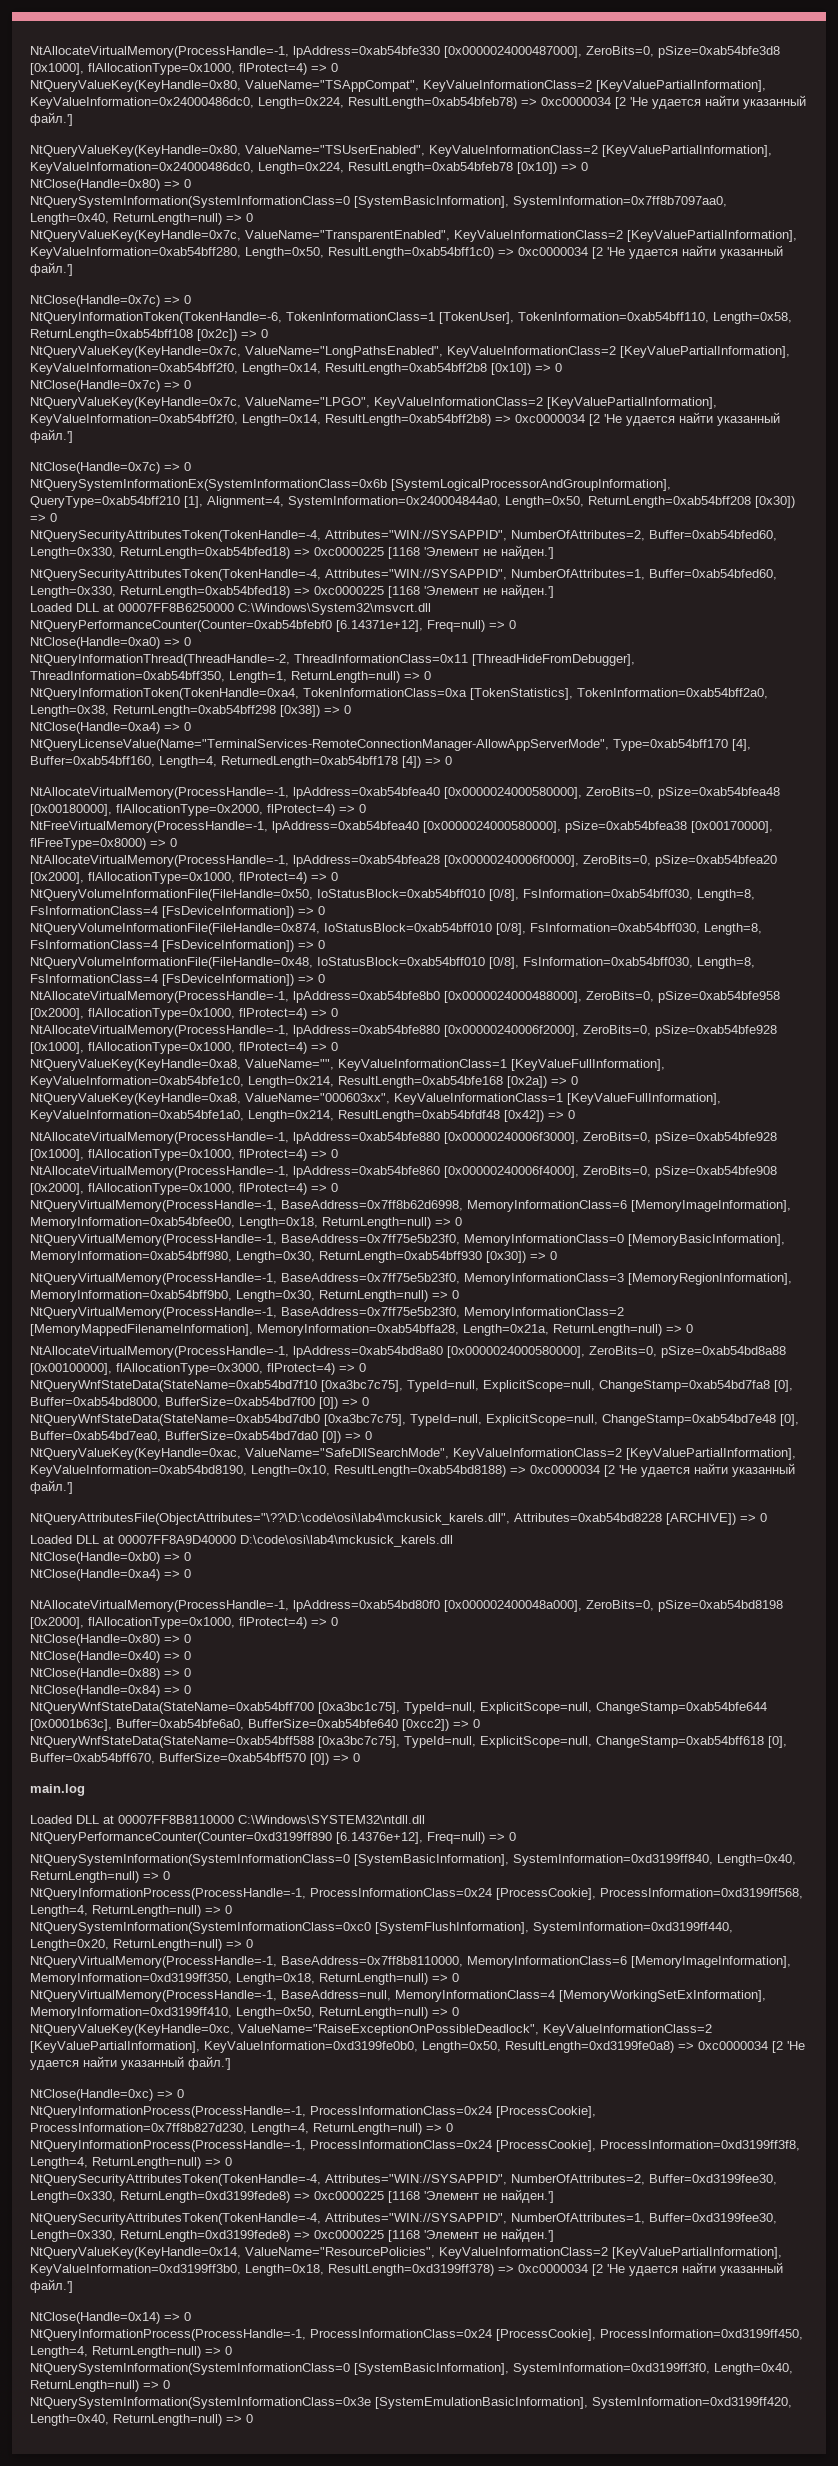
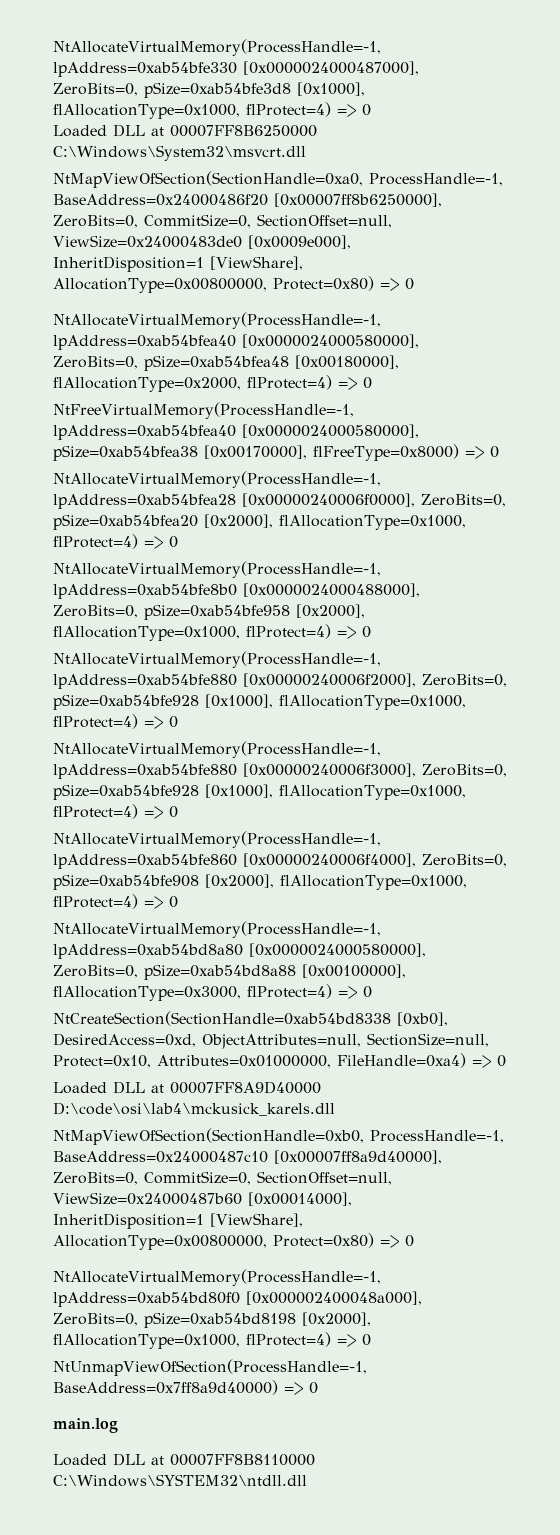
- NtQueryValueKey(KeyHandle=0x80, ValueName="TSAppCompat", KeyValueInformationClass=2 [KeyValuePartialInformation], KeyValueInformation=0x24000486dc0, Length=0x224, ResultLength=0xab54bfeb78) => 0xc0000034 [2 'Не удается найти указанный файл.']
- NtQueryValueKey(KeyHandle=0x80, ValueName="TSUserEnabled", KeyValueInformationClass=2 [KeyValuePartialInformation], KeyValueInformation=0x24000486dc0, Length=0x224, ResultLength=0xab54bfeb78 [0x10]) => 0
- NtClose(Handle=0x80) => 0
- NtQuerySystemInformation(SystemInformationClass=0 [SystemBasicInformation], SystemInformation=0x7ff8b7097aa0, Length=0x40, ReturnLength=null) => 0
- NtQueryValueKey(KeyHandle=0x7c, ValueName="TransparentEnabled", KeyValueInformationClass=2 [KeyValuePartialInformation], KeyValueInformation=0xab54bff280, Length=0x50, ResultLength=0xab54bff1c0) => 0xc0000034 [2 'Не удается найти указанный файл.']
- NtClose(Handle=0x7c) => 0
- NtQueryInformationToken(TokenHandle=-6, TokenInformationClass=1 [TokenUser], TokenInformation=0xab54bff110, Length=0x58, ReturnLength=0xab54bff108 [0x2c]) => 0
- NtQueryValueKey(KeyHandle=0x7c, ValueName="LongPathsEnabled", KeyValueInformationClass=2 [KeyValuePartialInformation], KeyValueInformation=0xab54bff2f0, Length=0x14, ResultLength=0xab54bff2b8 [0x10]) => 0
- NtClose(Handle=0x7c) => 0
- NtQueryValueKey(KeyHandle=0x7c, ValueName="LPGO", KeyValueInformationClass=2 [KeyValuePartialInformation], KeyValueInformation=0xab54bff2f0, Length=0x14, ResultLength=0xab54bff2b8) => 0xc0000034 [2 'Не удается найти указанный файл.']
- NtClose(Handle=0x7c) => 0
- NtQuerySystemInformationEx(SystemInformationClass=0x6b [SystemLogicalProcessorAndGroupInformation], QueryType=0xab54bff210 [1], Alignment=4, SystemInformation=0x240004844a0, Length=0x50, ReturnLength=0xab54bff208 [0x30]) => 0
- NtQuerySecurityAttributesToken(TokenHandle=-4, Attributes="WIN://SYSAPPID", NumberOfAttributes=2, Buffer=0xab54bfed60, Length=0x330, ReturnLength=0xab54bfed18) => 0xc0000225 [1168 'Элемент не найден.']
- NtQuerySecurityAttributesToken(TokenHandle=-4, Attributes="WIN://SYSAPPID", NumberOfAttributes=1, Buffer=0xab54bfed60, Length=0x330, ReturnLength=0xab54bfed18) => 0xc0000225 [1168 'Элемент не найден.']
- NtQueryPerformanceCounter(Counter=0xab54bfebf0 [6.14371e+12], Freq=null) => 0
- NtClose(Handle=0xa0) => 0
- NtQueryInformationThread(ThreadHandle=-2, ThreadInformationClass=0x11 [ThreadHideFromDebugger], ThreadInformation=0xab54bff350, Length=1, ReturnLength=null) => 0
- NtQueryInformationToken(TokenHandle=0xa4, TokenInformationClass=0xa [TokenStatistics], TokenInformation=0xab54bff2a0, Length=0x38, ReturnLength=0xab54bff298 [0x38]) => 0
- NtClose(Handle=0xa4) => 0
- NtQueryLicenseValue(Name="TerminalServices-RemoteConnectionManager-AllowAppServerMode", Type=0xab54bff170 [4], Buffer=0xab54bff160, Length=4, ReturnedLength=0xab54bff178 [4]) => 0
+ NtMapViewOfSection(SectionHandle=0xa0, ProcessHandle=-1, BaseAddress=0x24000486f20 [0x00007ff8b6250000], ZeroBits=0, CommitSize=0, SectionOffset=null, ViewSize=0x24000483de0 [0x0009e000], InheritDisposition=1 [ViewShare], AllocationType=0x00800000, Protect=0x80) => 0
- NtQueryVolumeInformationFile(FileHandle=0x50, IoStatusBlock=0xab54bff010 [0/8], FsInformation=0xab54bff030, Length=8, FsInformationClass=4 [FsDeviceInformation]) => 0
- NtQueryVolumeInformationFile(FileHandle=0x874, IoStatusBlock=0xab54bff010 [0/8], FsInformation=0xab54bff030, Length=8, FsInformationClass=4 [FsDeviceInformation]) => 0
- NtQueryVolumeInformationFile(FileHandle=0x48, IoStatusBlock=0xab54bff010 [0/8], FsInformation=0xab54bff030, Length=8, FsInformationClass=4 [FsDeviceInformation]) => 0
- NtQueryValueKey(KeyHandle=0xa8, ValueName="", KeyValueInformationClass=1 [KeyValueFullInformation], KeyValueInformation=0xab54bfe1c0, Length=0x214, ResultLength=0xab54bfe168 [0x2a]) => 0
- NtQueryValueKey(KeyHandle=0xa8, ValueName="000603xx", KeyValueInformationClass=1 [KeyValueFullInformation], KeyValueInformation=0xab54bfe1a0, Length=0x214, ResultLength=0xab54bfdf48 [0x42]) => 0
- NtQueryVirtualMemory(ProcessHandle=-1, BaseAddress=0x7ff8b62d6998, MemoryInformationClass=6 [MemoryImageInformation], MemoryInformation=0xab54bfee00, Length=0x18, ReturnLength=null) => 0
- NtQueryVirtualMemory(ProcessHandle=-1, BaseAddress=0x7ff75e5b23f0, MemoryInformationClass=0 [MemoryBasicInformation], MemoryInformation=0xab54bff980, Length=0x30, ReturnLength=0xab54bff930 [0x30]) => 0
- NtQueryVirtualMemory(ProcessHandle=-1, BaseAddress=0x7ff75e5b23f0, MemoryInformationClass=3 [MemoryRegionInformation], MemoryInformation=0xab54bff9b0, Length=0x30, ReturnLength=null) => 0
- NtQueryVirtualMemory(ProcessHandle=-1, BaseAddress=0x7ff75e5b23f0, MemoryInformationClass=2 [MemoryMappedFilenameInformation], MemoryInformation=0xab54bffa28, Length=0x21a, ReturnLength=null) => 0
- NtQueryWnfStateData(StateName=0xab54bd7f10 [0xa3bc7c75], TypeId=null, ExplicitScope=null, ChangeStamp=0xab54bd7fa8 [0], Buffer=0xab54bd8000, BufferSize=0xab54bd7f00 [0]) => 0
- NtQueryWnfStateData(StateName=0xab54bd7db0 [0xa3bc7c75], TypeId=null, ExplicitScope=null, ChangeStamp=0xab54bd7e48 [0], Buffer=0xab54bd7ea0, BufferSize=0xab54bd7da0 [0]) => 0
- NtQueryValueKey(KeyHandle=0xac, ValueName="SafeDllSearchMode", KeyValueInformationClass=2 [KeyValuePartialInformation], KeyValueInformation=0xab54bd8190, Length=0x10, ResultLength=0xab54bd8188) => 0xc0000034 [2 'Не удается найти указанный файл.']
- NtQueryAttributesFile(ObjectAttributes="\??\D:\code\osi\lab4\mckusick_karels.dll", Attributes=0xab54bd8228 [ARCHIVE]) => 0
+ NtCreateSection(SectionHandle=0xab54bd8338 [0xb0], DesiredAccess=0xd, ObjectAttributes=null, SectionSize=null, Protect=0x10, Attributes=0x01000000, FileHandle=0xa4) => 0
- NtClose(Handle=0xb0) => 0
- NtClose(Handle=0xa4) => 0
+ NtMapViewOfSection(SectionHandle=0xb0, ProcessHandle=-1, BaseAddress=0x24000487c10 [0x00007ff8a9d40000], ZeroBits=0, CommitSize=0, SectionOffset=null, ViewSize=0x24000487b60 [0x00014000], InheritDisposition=1 [ViewShare], AllocationType=0x00800000, Protect=0x80) => 0
  NtAllocateVirtualMemory(ProcessHandle=-1, lpAddress=0xab54bd80f0 [0x000002400048a000], ZeroBits=0, pSize=0xab54bd8198 [0x2000], flAllocationType=0x1000, flProtect=4) => 0
- NtClose(Handle=0x80) => 0
- NtClose(Handle=0x40) => 0
- NtClose(Handle=0x88) => 0
- NtClose(Handle=0x84) => 0
- NtQueryWnfStateData(StateName=0xab54bff700 [0xa3bc1c75], TypeId=null, ExplicitScope=null, ChangeStamp=0xab54bfe644 [0x0001b63c], Buffer=0xab54bfe6a0, BufferSize=0xab54bfe640 [0xcc2]) => 0
- NtQueryWnfStateData(StateName=0xab54bff588 [0xa3bc7c75], TypeId=null, ExplicitScope=null, ChangeStamp=0xab54bff618 [0], Buffer=0xab54bff670, BufferSize=0xab54bff570 [0]) => 0
+ NtUnmapViewOfSection(ProcessHandle=-1, BaseAddress=0x7ff8a9d40000) => 0
- NtQueryPerformanceCounter(Counter=0xd3199ff890 [6.14376e+12], Freq=null) => 0
- NtQuerySystemInformation(SystemInformationClass=0 [SystemBasicInformation], SystemInformation=0xd3199ff840, Length=0x40, ReturnLength=null) => 0
- NtQueryInformationProcess(ProcessHandle=-1, ProcessInformationClass=0x24 [ProcessCookie], ProcessInformation=0xd3199ff568, Length=4, ReturnLength=null) => 0
- NtQuerySystemInformation(SystemInformationClass=0xc0 [SystemFlushInformation], SystemInformation=0xd3199ff440, Length=0x20, ReturnLength=null) => 0
- NtQueryVirtualMemory(ProcessHandle=-1, BaseAddress=0x7ff8b8110000, MemoryInformationClass=6 [MemoryImageInformation], MemoryInformation=0xd3199ff350, Length=0x18, ReturnLength=null) => 0
- NtQueryVirtualMemory(ProcessHandle=-1, BaseAddress=null, MemoryInformationClass=4 [MemoryWorkingSetExInformation], MemoryInformation=0xd3199ff410, Length=0x50, ReturnLength=null) => 0
- NtQueryValueKey(KeyHandle=0xc, ValueName="RaiseExceptionOnPossibleDeadlock", KeyValueInformationClass=2 [KeyValuePartialInformation], KeyValueInformation=0xd3199fe0b0, Length=0x50, ResultLength=0xd3199fe0a8) => 0xc0000034 [2 'Не удается найти указанный файл.']
- NtClose(Handle=0xc) => 0
- NtQueryInformationProcess(ProcessHandle=-1, ProcessInformationClass=0x24 [ProcessCookie], ProcessInformation=0x7ff8b827d230, Length=4, ReturnLength=null) => 0
- NtQueryInformationProcess(ProcessHandle=-1, ProcessInformationClass=0x24 [ProcessCookie], ProcessInformation=0xd3199ff3f8, Length=4, ReturnLength=null) => 0
- NtQuerySecurityAttributesToken(TokenHandle=-4, Attributes="WIN://SYSAPPID", NumberOfAttributes=2, Buffer=0xd3199fee30, Length=0x330, ReturnLength=0xd3199fede8) => 0xc0000225 [1168 'Элемент не найден.']
- NtQuerySecurityAttributesToken(TokenHandle=-4, Attributes="WIN://SYSAPPID", NumberOfAttributes=1, Buffer=0xd3199fee30, Length=0x330, ReturnLength=0xd3199fede8) => 0xc0000225 [1168 'Элемент не найден.']
- NtQueryValueKey(KeyHandle=0x14, ValueName="ResourcePolicies", KeyValueInformationClass=2 [KeyValuePartialInformation], KeyValueInformation=0xd3199ff3b0, Length=0x18, ResultLength=0xd3199ff378) => 0xc0000034 [2 'Не удается найти указанный файл.']
- NtClose(Handle=0x14) => 0
- NtQueryInformationProcess(ProcessHandle=-1, ProcessInformationClass=0x24 [ProcessCookie], ProcessInformation=0xd3199ff450, Length=4, ReturnLength=null) => 0
- NtQuerySystemInformation(SystemInformationClass=0 [SystemBasicInformation], SystemInformation=0xd3199ff3f0, Length=0x40, ReturnLength=null) => 0
- NtQuerySystemInformation(SystemInformationClass=0x3e [SystemEmulationBasicInformation], SystemInformation=0xd3199ff420, Length=0x40, ReturnLength=null) => 0

